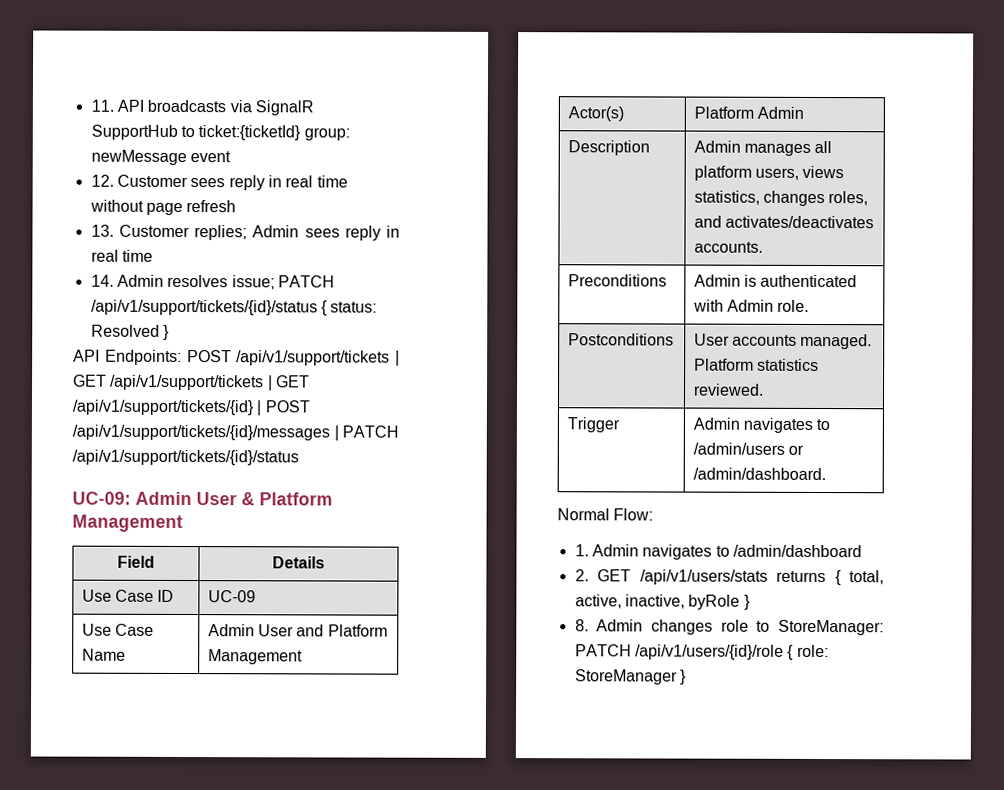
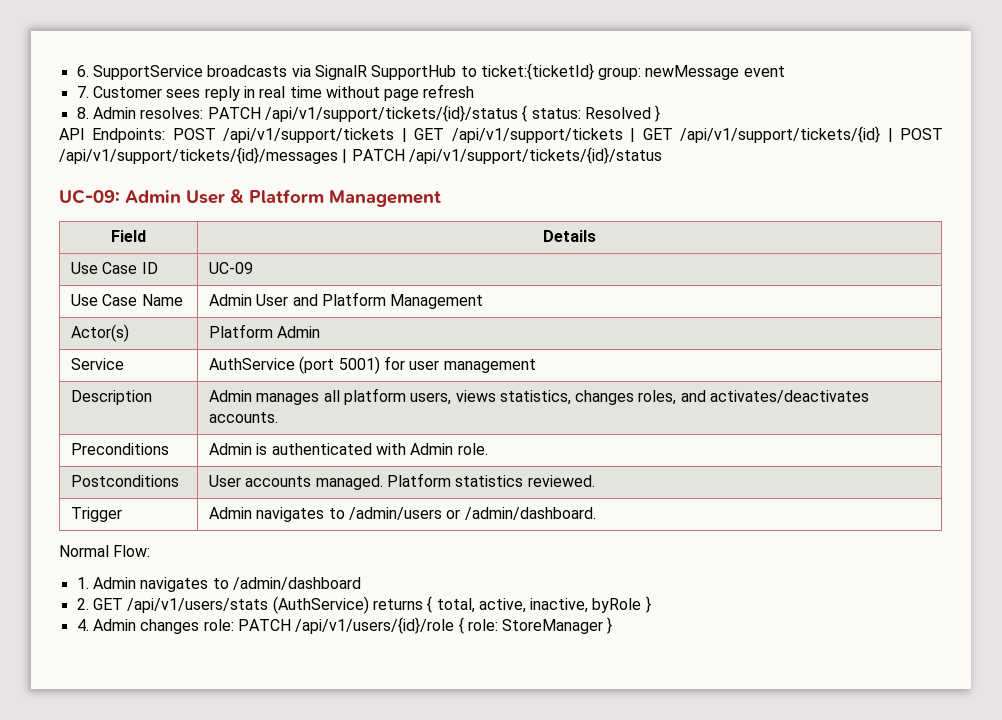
- 11. API broadcasts via SignalR SupportHub to ticket:{ticketId} group: newMessage event
+ 6. SupportService broadcasts via SignalR SupportHub to ticket:{ticketId} group: newMessage event
- 12. Customer sees reply in real time without page refresh
+ 7. Customer sees reply in real time without page refresh
- 13. Customer replies; Admin sees reply in real time
- 14. Admin resolves issue; PATCH /api/v1/support/tickets/{id}/status { status: Resolved }
+ 8. Admin resolves: PATCH /api/v1/support/tickets/{id}/status { status: Resolved }
+ Service | AuthService (port 5001) for user management
- 2. GET /api/v1/users/stats returns { total, active, inactive, byRole }
+ 2. GET /api/v1/users/stats (AuthService) returns { total, active, inactive, byRole }
- 8. Admin changes role to StoreManager: PATCH /api/v1/users/{id}/role { role: StoreManager }
+ 4. Admin changes role: PATCH /api/v1/users/{id}/role { role: StoreManager }

